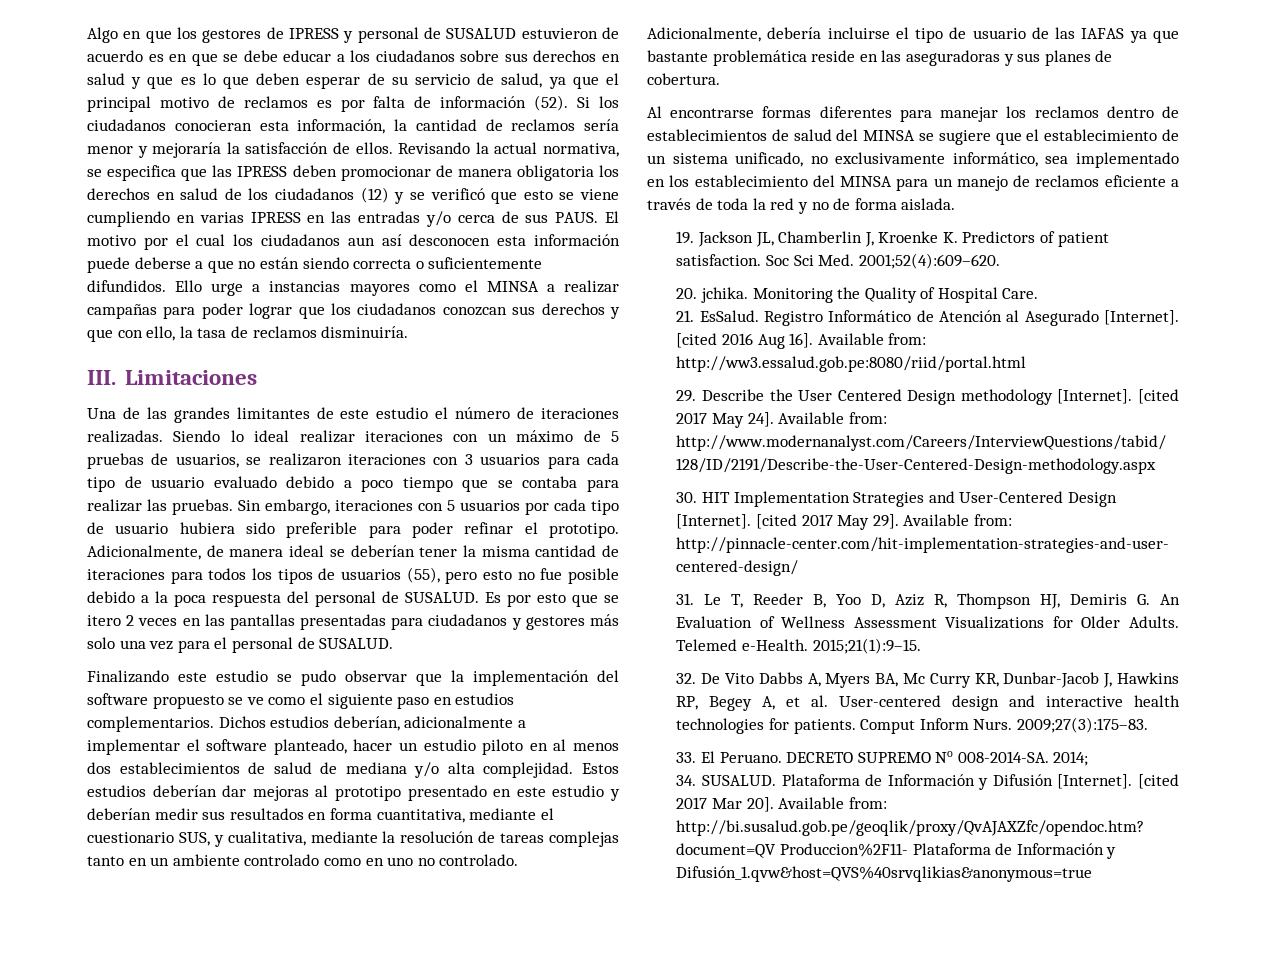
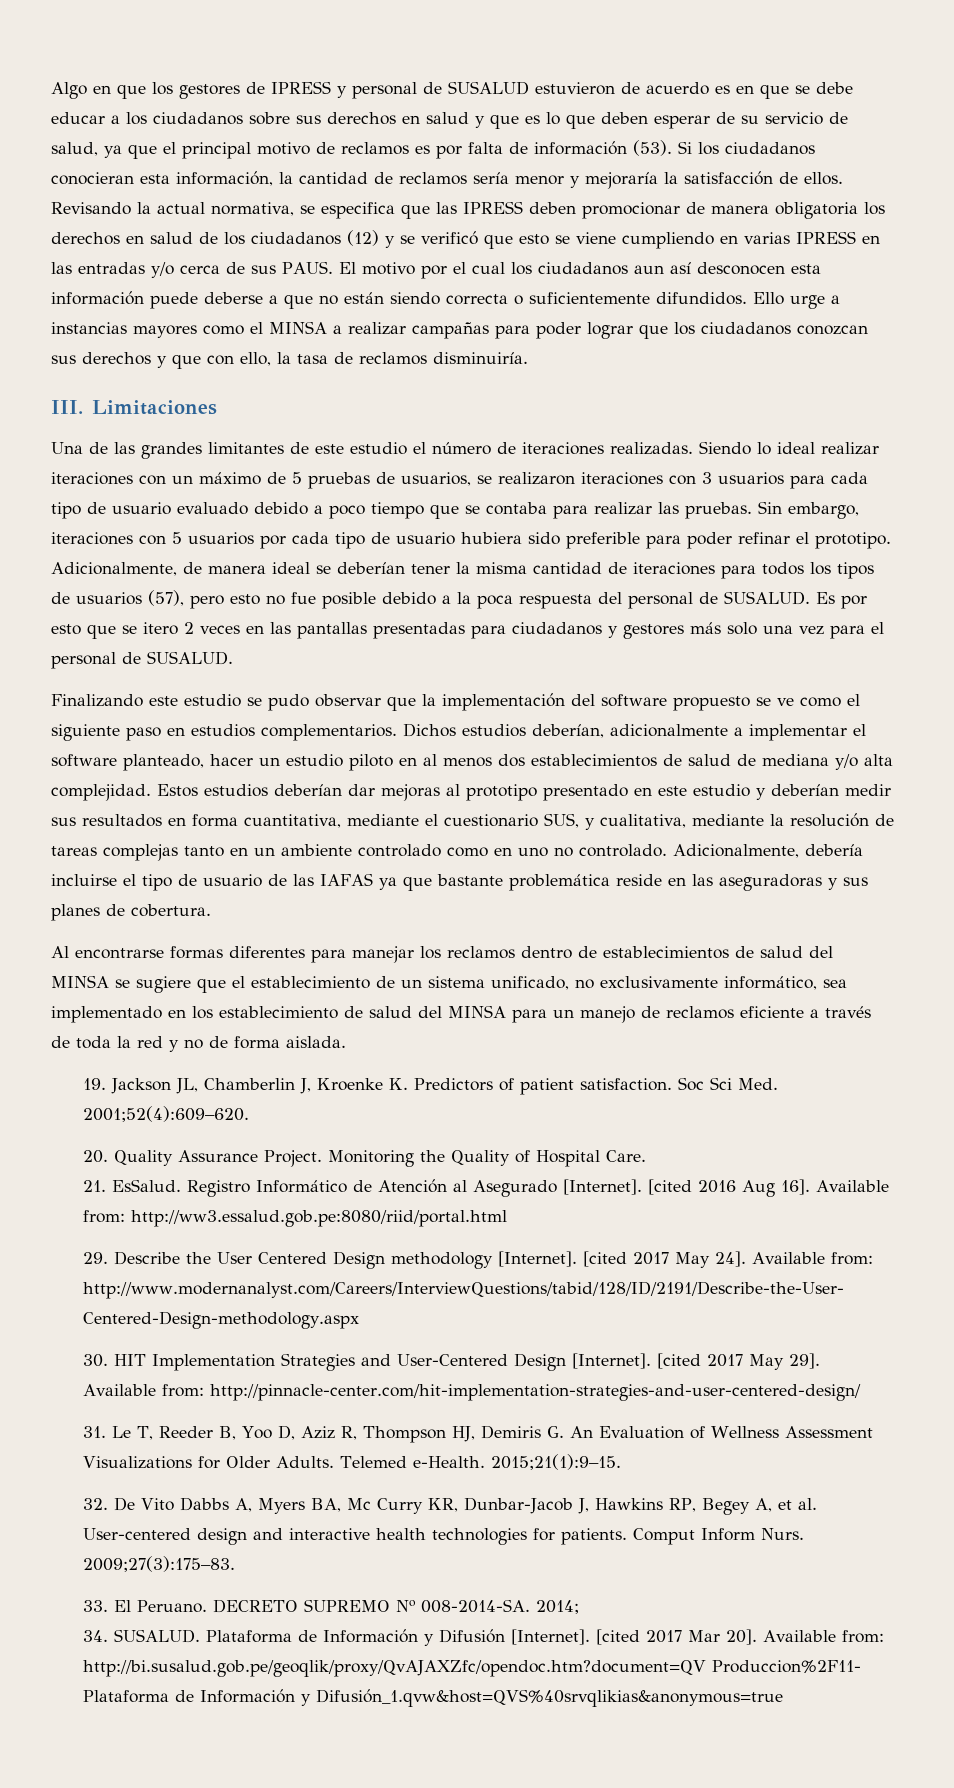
- Algo en que los gestores de IPRESS y personal de SUSALUD estuvieron de acuerdo es en que se debe educar a los ciudadanos sobre sus derechos en salud y que es lo que deben esperar de su servicio de salud, ya que el principal motivo de reclamos es por falta de información (52).
+ Algo en que los gestores de IPRESS y personal de SUSALUD estuvieron de acuerdo es en que se debe educar a los ciudadanos sobre sus derechos en salud y que es lo que deben esperar de su servicio de salud, ya que el principal motivo de reclamos es por falta de información (53).
- Adicionalmente, de manera ideal se deberían tener la misma cantidad de iteraciones para todos los tipos de usuarios (55), pero esto no fue posible debido a la poca respuesta del personal de SUSALUD.
+ Adicionalmente, de manera ideal se deberían tener la misma cantidad de iteraciones para todos los tipos de usuarios (57), pero esto no fue posible debido a la poca respuesta del personal de SUSALUD.
- Al encontrarse formas diferentes para manejar los reclamos dentro de establecimientos de salud del MINSA se sugiere que el establecimiento de un sistema unificado, no exclusivamente informático, sea implementado en los establecimiento del MINSA para un manejo de reclamos eficiente a través de toda la red y no de forma aislada.
+ Al encontrarse formas diferentes para manejar los reclamos dentro de establecimientos de salud del MINSA se sugiere que el establecimiento de un sistema unificado, no exclusivamente informático, sea implementado en los establecimiento de salud del MINSA para un manejo de reclamos eficiente a través de toda la red y no de forma aislada.
- 20. jchika.
+ 20. Quality Assurance Project.

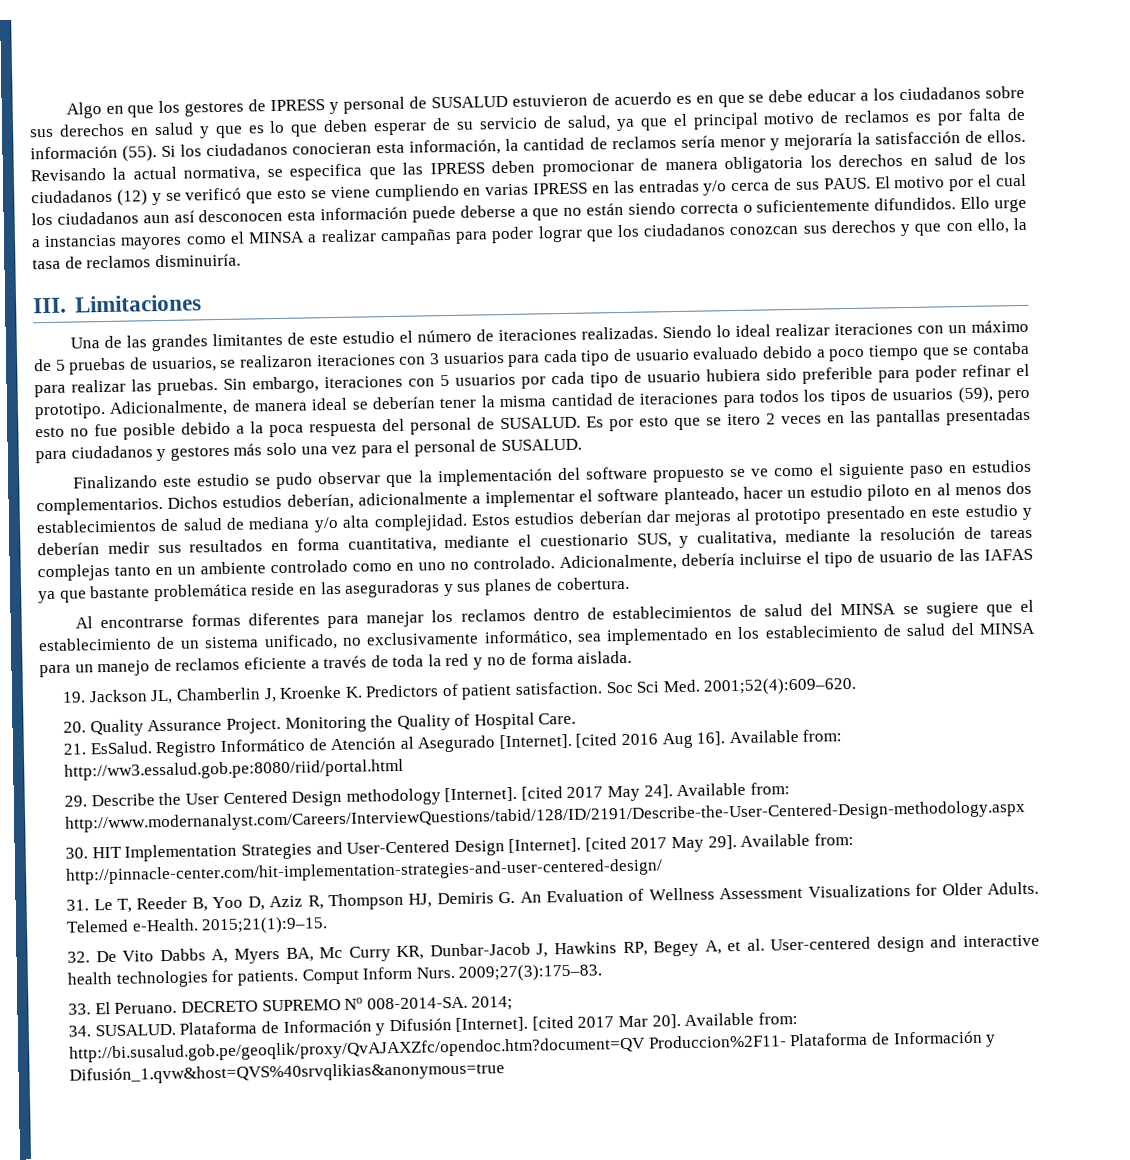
- Algo en que los gestores de IPRESS y personal de SUSALUD estuvieron de acuerdo es en que se debe educar a los ciudadanos sobre sus derechos en salud y que es lo que deben esperar de su servicio de salud, ya que el principal motivo de reclamos es por falta de información (53).
+ Algo en que los gestores de IPRESS y personal de SUSALUD estuvieron de acuerdo es en que se debe educar a los ciudadanos sobre sus derechos en salud y que es lo que deben esperar de su servicio de salud, ya que el principal motivo de reclamos es por falta de información (55).
- Adicionalmente, de manera ideal se deberían tener la misma cantidad de iteraciones para todos los tipos de usuarios (57), pero esto no fue posible debido a la poca respuesta del personal de SUSALUD.
+ Adicionalmente, de manera ideal se deberían tener la misma cantidad de iteraciones para todos los tipos de usuarios (59), pero esto no fue posible debido a la poca respuesta del personal de SUSALUD.

